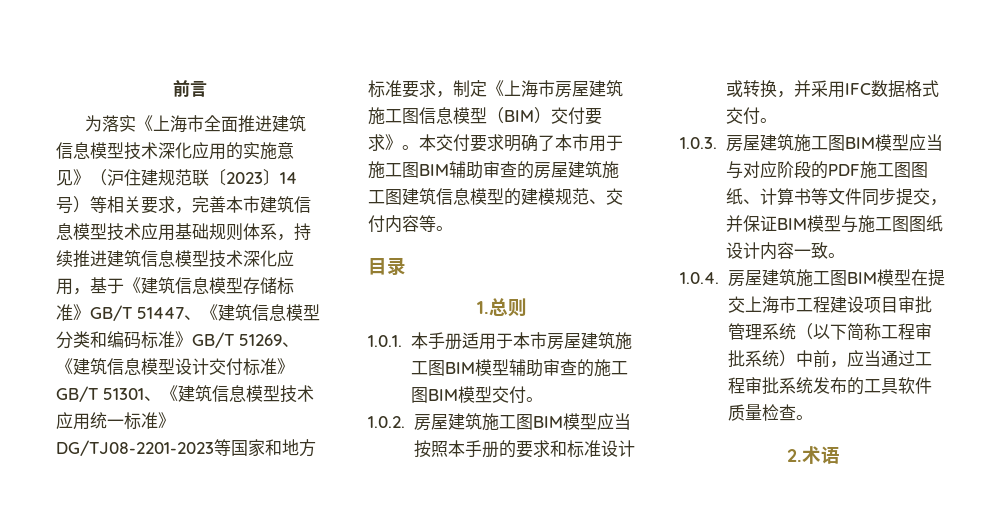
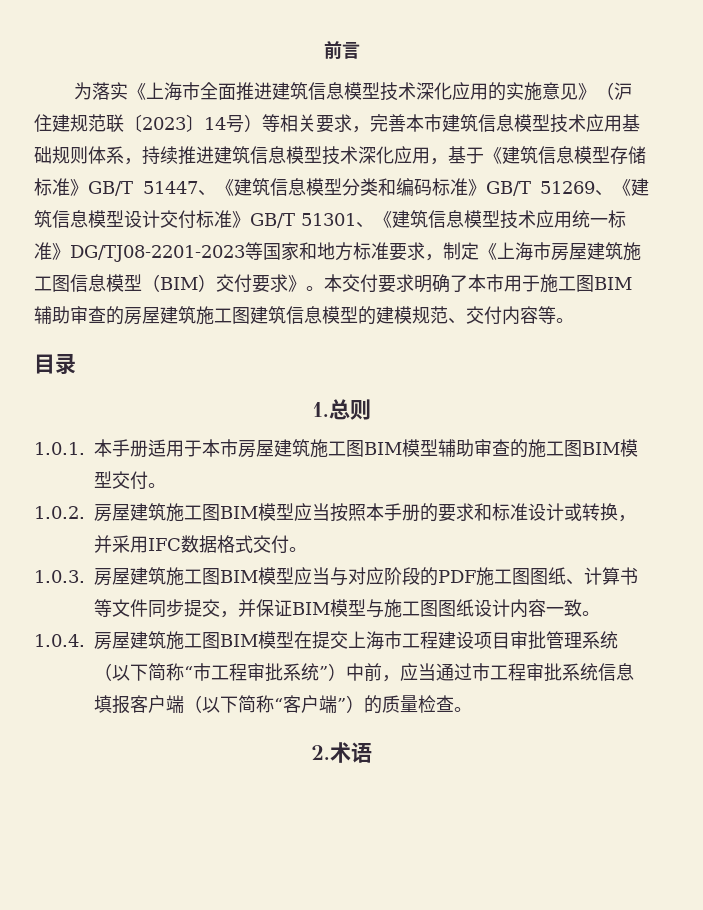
- 1.0.4.房屋建筑施工图BIM模型在提交上海市工程建设项目审批管理系统（以下简称工程审批系统）中前，应当通过工程审批系统发布的工具软件质量检查。
+ 1.0.4.房屋建筑施工图BIM模型在提交上海市工程建设项目审批管理系统（以下简称“市工程审批系统”）中前，应当通过市工程审批系统信息填报客户端（以下简称“客户端”）的质量检查。

